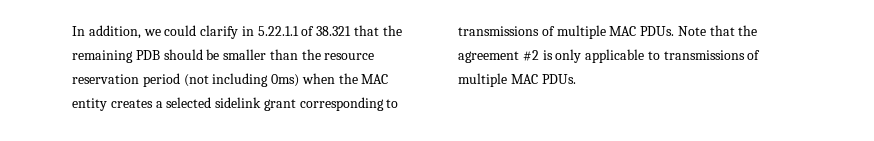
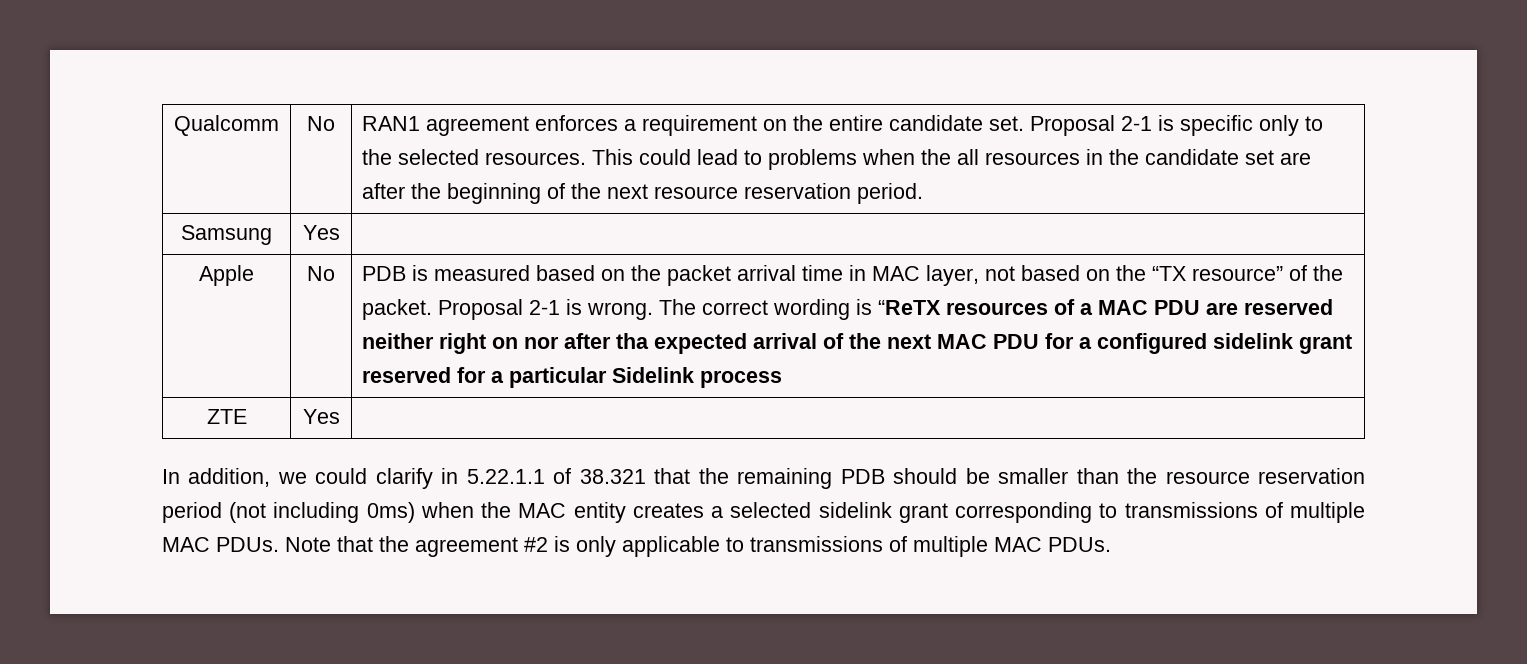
+ Qualcomm | No | RAN1 agreement enforces a requirement on the entire candidate set. Proposal 2-1 is specific only to the selected resources. This could lead to problems when the all resources in the candidate set are after the beginning of the next resource reservation period.
+ Samsung | Yes |
+ Apple | No | PDB is measured based on the packet arrival time in MAC layer, not based on the “TX resource” of the packet. Proposal 2-1 is wrong. The correct wording is “ReTX resources of a MAC PDU are reserved neither right on nor after tha expected arrival of the next MAC PDU for a configured sidelink grant reserved for a particular Sidelink process
+ ZTE | Yes |

